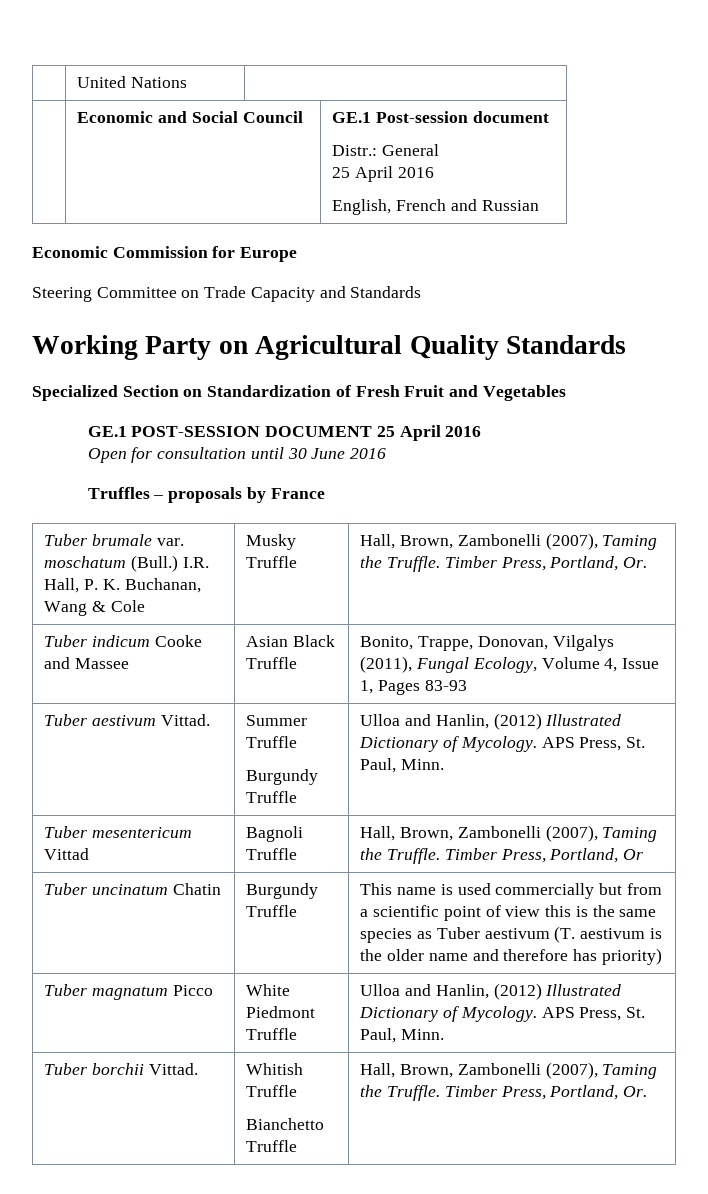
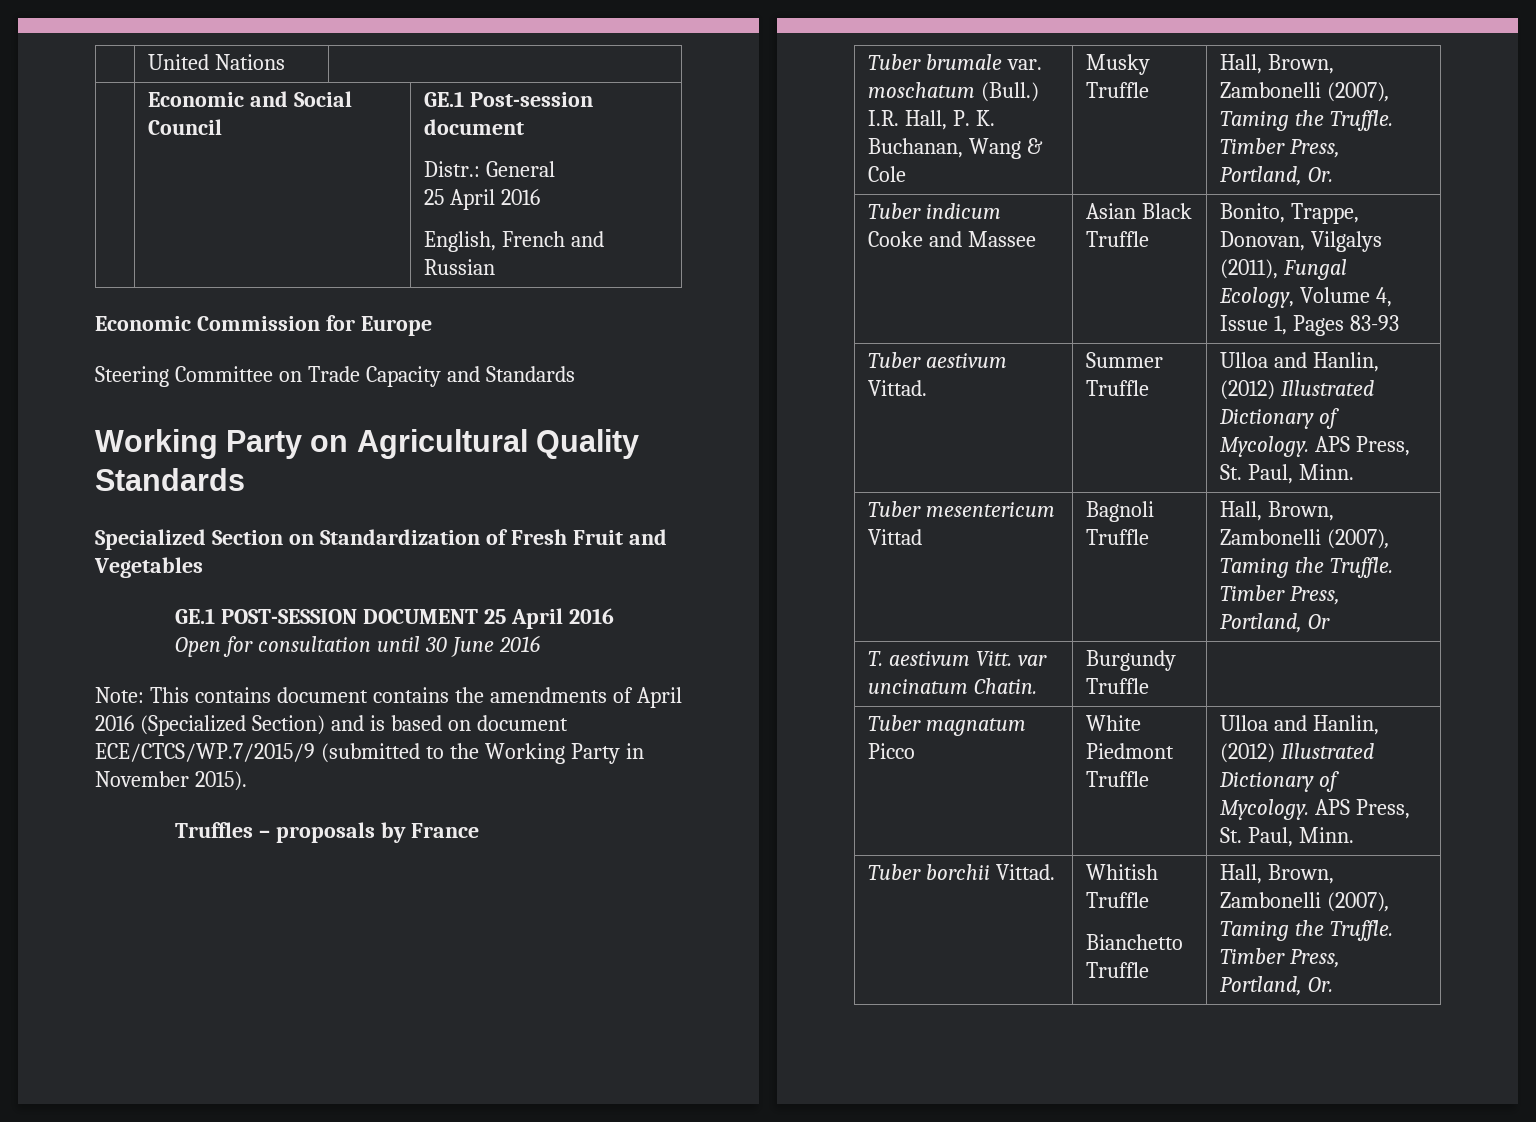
+ Note: This contains document contains the amendments of April 2016 (Specialized Section) and is based on document ECE/CTCS/WP.7/2015/9 (submitted to the Working Party in November 2015).
- Tuber aestivum Vittad. | Summer Truffle
- Burgundy Truffle | Ulloa and Hanlin, (2012) Illustrated Dictionary of Mycology. APS Press, St. Paul, Minn.
+ Tuber aestivum Vittad. | Summer Truffle | Ulloa and Hanlin, (2012) Illustrated Dictionary of Mycology. APS Press, St. Paul, Minn.
- Tuber uncinatum Chatin | Burgundy Truffle | This name is used commercially but from a scientific point of view this is the same species as Tuber aestivum (T. aestivum is the older name and therefore has priority)
+ T. aestivum Vitt. var uncinatum Chatin. | Burgundy Truffle |

